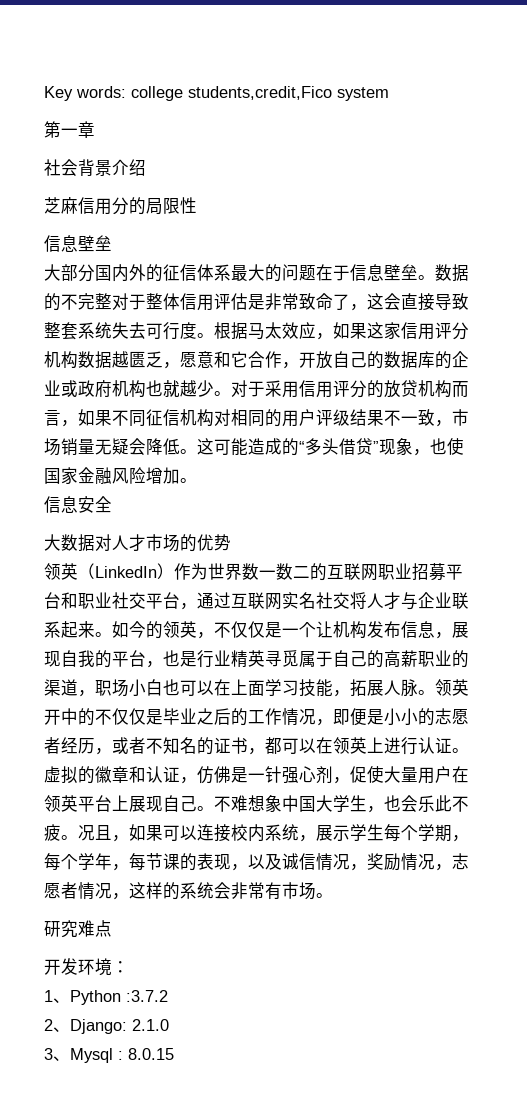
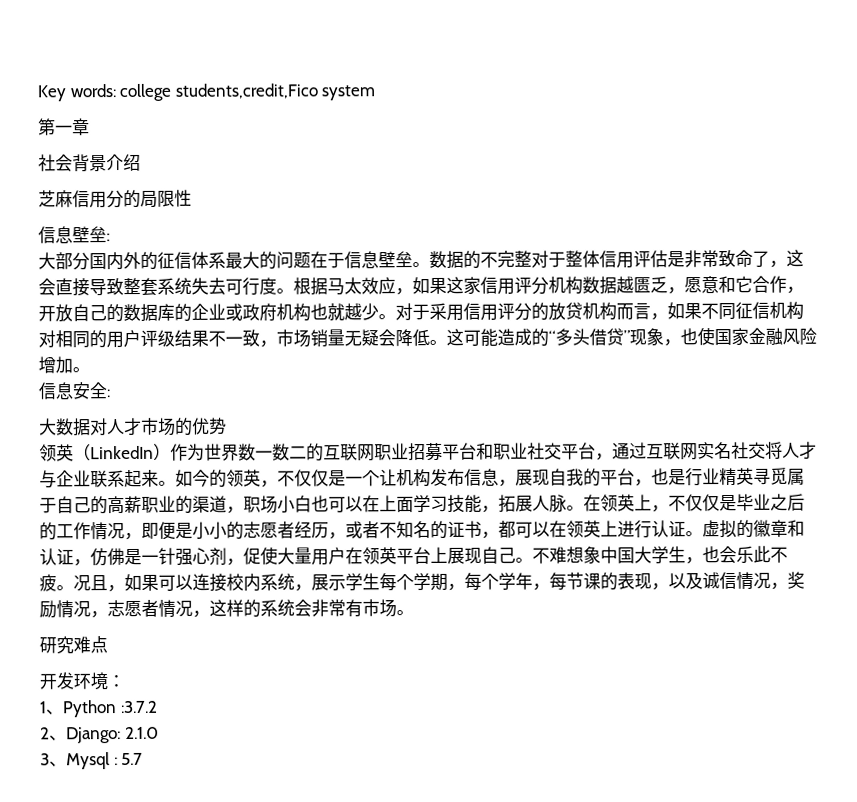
  芝麻信用分的局限性
- 信息壁垒
+ 信息壁垒:
- 信息安全
+ 信息安全:
- 领英开中的不仅仅是毕业之后的工作情况，即便是小小的志愿者经历，或者不知名的证书，都可以在领英上进行认证。
+ 在领英上，不仅仅是毕业之后的工作情况，即便是小小的志愿者经历，或者不知名的证书，都可以在领英上进行认证。
- 3、Mysql : 8.0.15
+ 3、Mysql : 5.7

